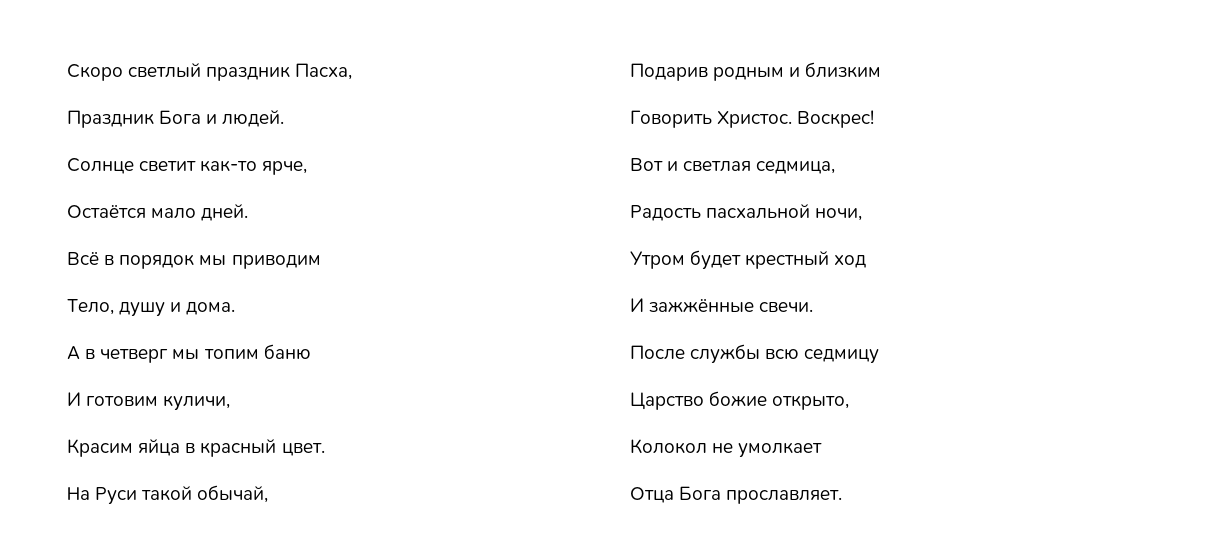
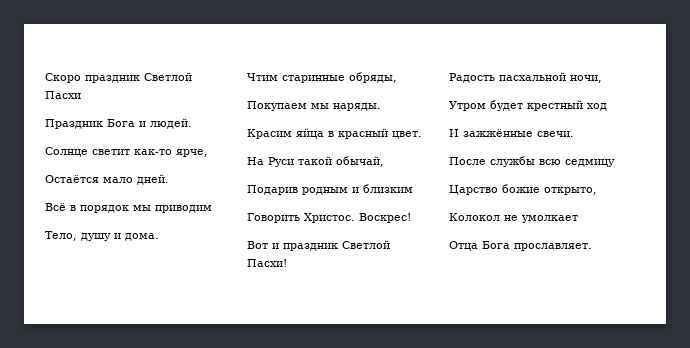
- Скоро светлый праздник Пасха,
+ Скоро праздник Светлой Пасхи
- А в четверг мы топим баню
- И готовим куличи,
+ Чтим старинные обряды,
+ Покупаем мы наряды.
- Вот и светлая седмица,
+ Вот и праздник Светлой Пасхи!

